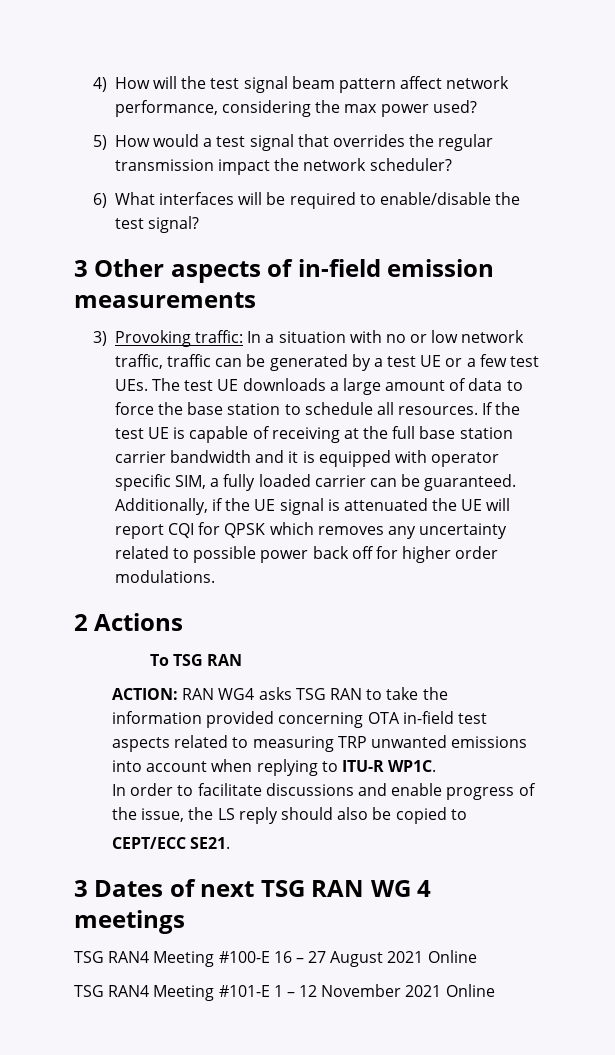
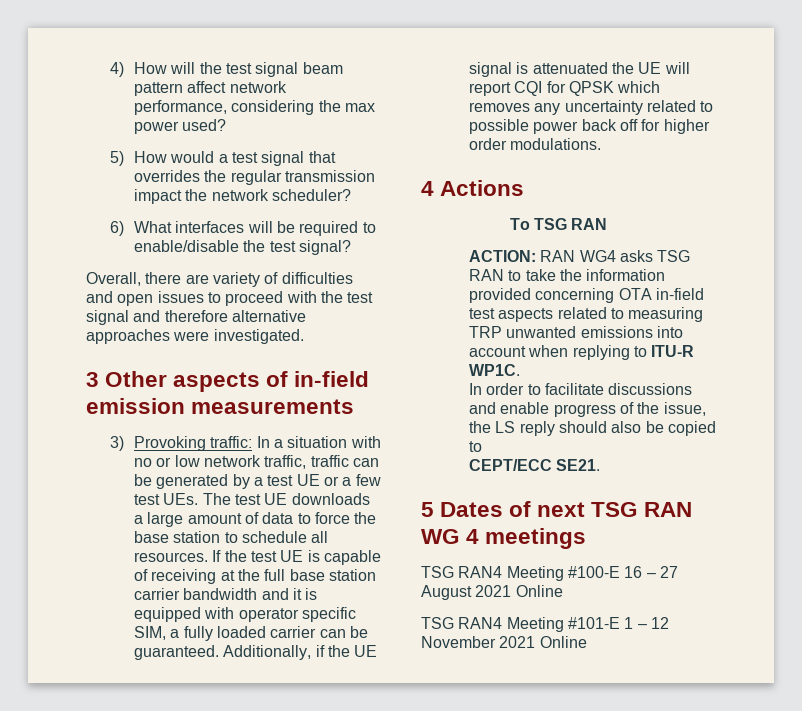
+ Overall, there are variety of difficulties and open issues to proceed with the test signal and therefore alternative approaches were investigated.
- 2 Actions
+ 4 Actions
- 3 Dates of next TSG RAN WG 4 meetings
+ 5 Dates of next TSG RAN WG 4 meetings

